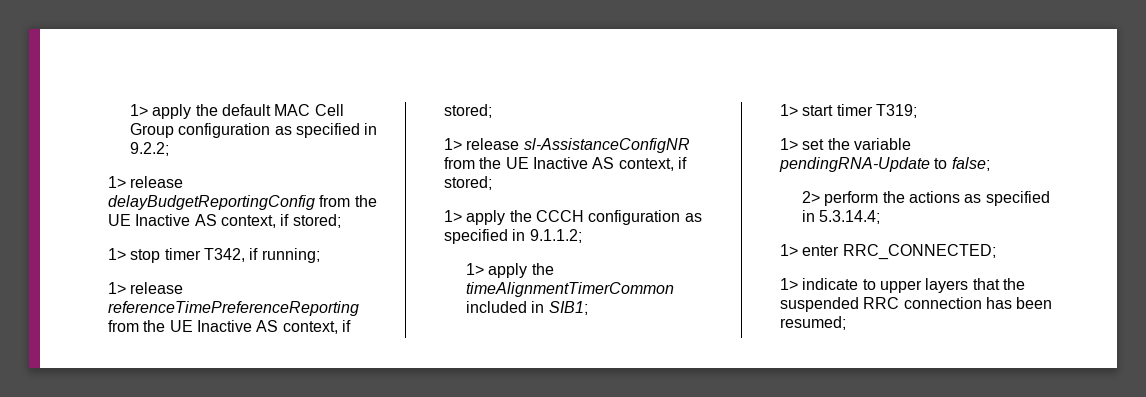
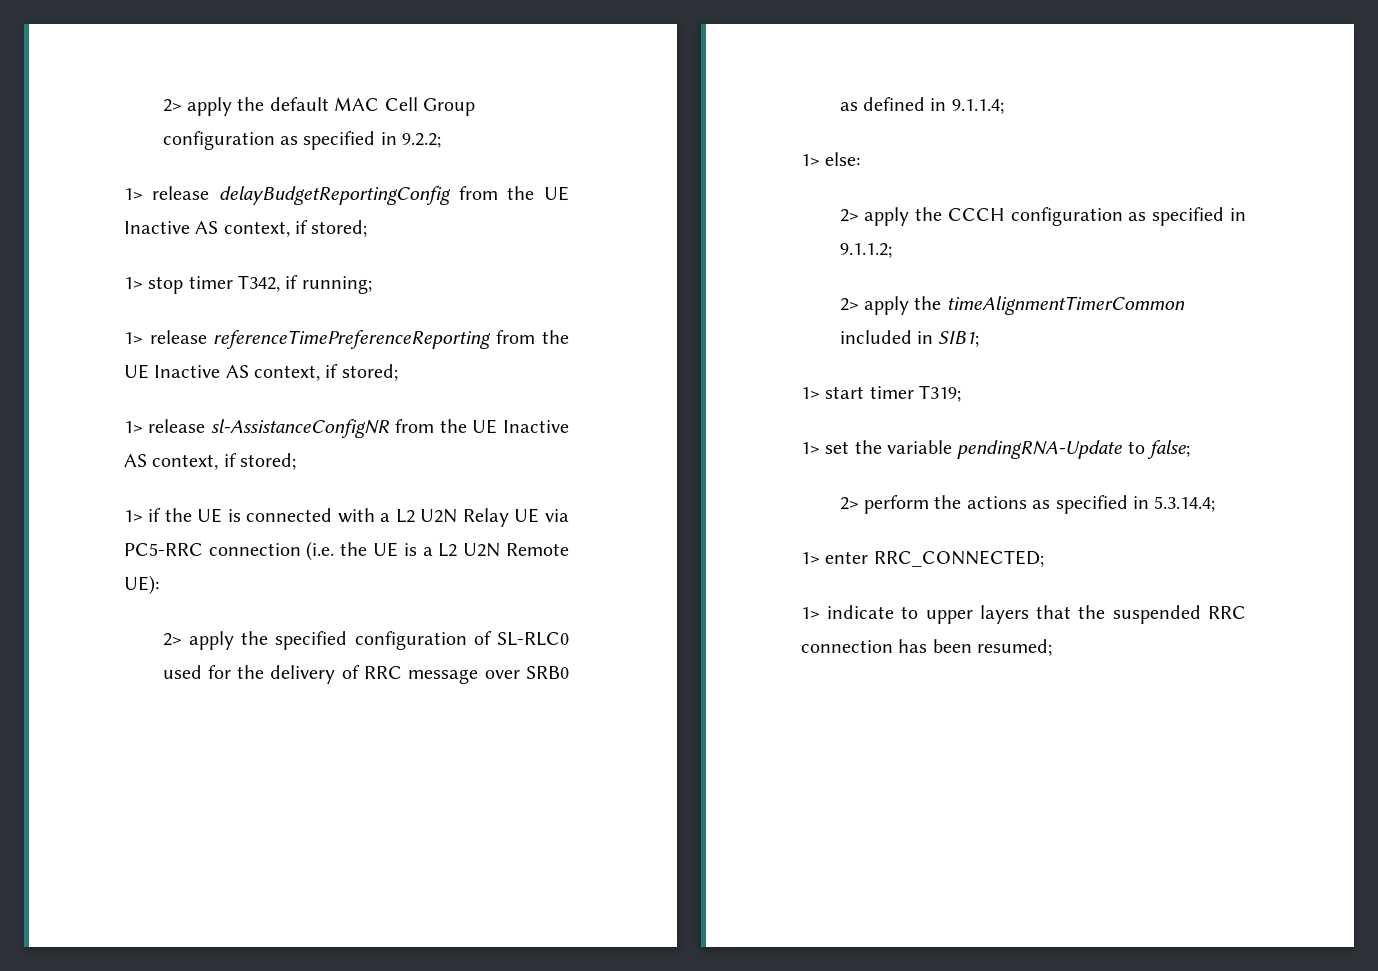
- 1> apply the default MAC Cell Group configuration as specified in 9.2.2;
+ 2> apply the default MAC Cell Group configuration as specified in 9.2.2;
- 1> apply the CCCH configuration as specified in 9.1.1.2;
+ 1> if the UE is connected with a L2 U2N Relay UE via PC5-RRC connection (i.e. the UE is a L2 U2N Remote UE):
+ 2> apply the specified configuration of SL-RLC0 used for the delivery of RRC message over SRB0 as defined in 9.1.1.4;
+ 1> else:
+ 2> apply the CCCH configuration as specified in 9.1.1.2;
- 1> apply the timeAlignmentTimerCommon included in SIB1;
+ 2> apply the timeAlignmentTimerCommon included in SIB1;

